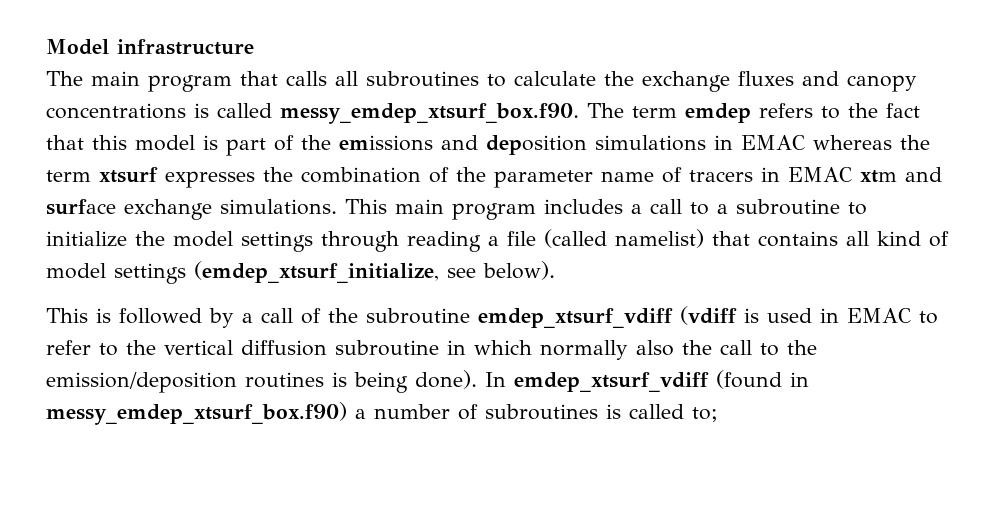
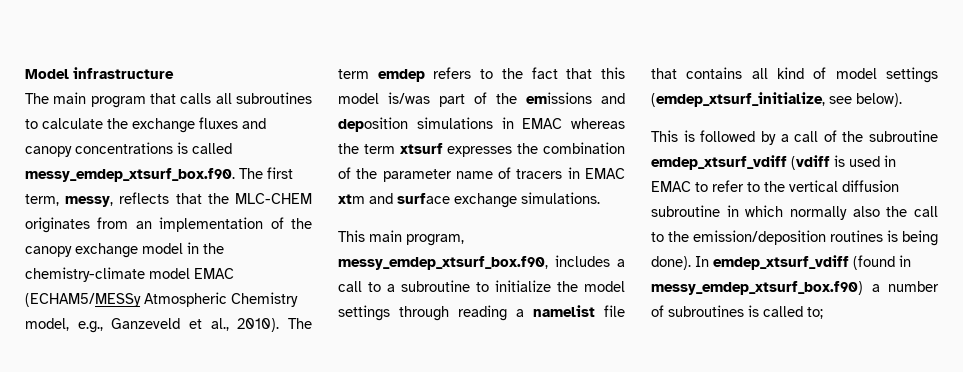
- The main program that calls all subroutines to calculate the exchange fluxes and canopy concentrations is called messy_emdep_xtsurf_box.f90. The term emdep refers to the fact that this model is part of the emissions and deposition simulations in EMAC whereas the term xtsurf expresses the combination of the parameter name of tracers in EMAC xtm and surface exchange simulations. This main program includes a call to a subroutine to initialize the model settings through reading a file (called namelist) that contains all kind of model settings (emdep_xtsurf_initialize, see below).
+ The main program that calls all subroutines to calculate the exchange fluxes and canopy concentrations is called messy_emdep_xtsurf_box.f90. The first term, messy, reflects that the MLC-CHEM originates from an implementation of the canopy exchange model in the chemistry-climate model EMAC (ECHAM5/MESSy Atmospheric Chemistry model, e.g., Ganzeveld et al., 2010). The term emdep refers to the fact that this model is/was part of the emissions and deposition simulations in EMAC whereas the term xtsurf expresses the combination of the parameter name of tracers in EMAC xtm and surface exchange simulations.
+ This main program, messy_emdep_xtsurf_box.f90, includes a call to a subroutine to initialize the model settings through reading a namelist file that contains all kind of model settings (emdep_xtsurf_initialize, see below).

